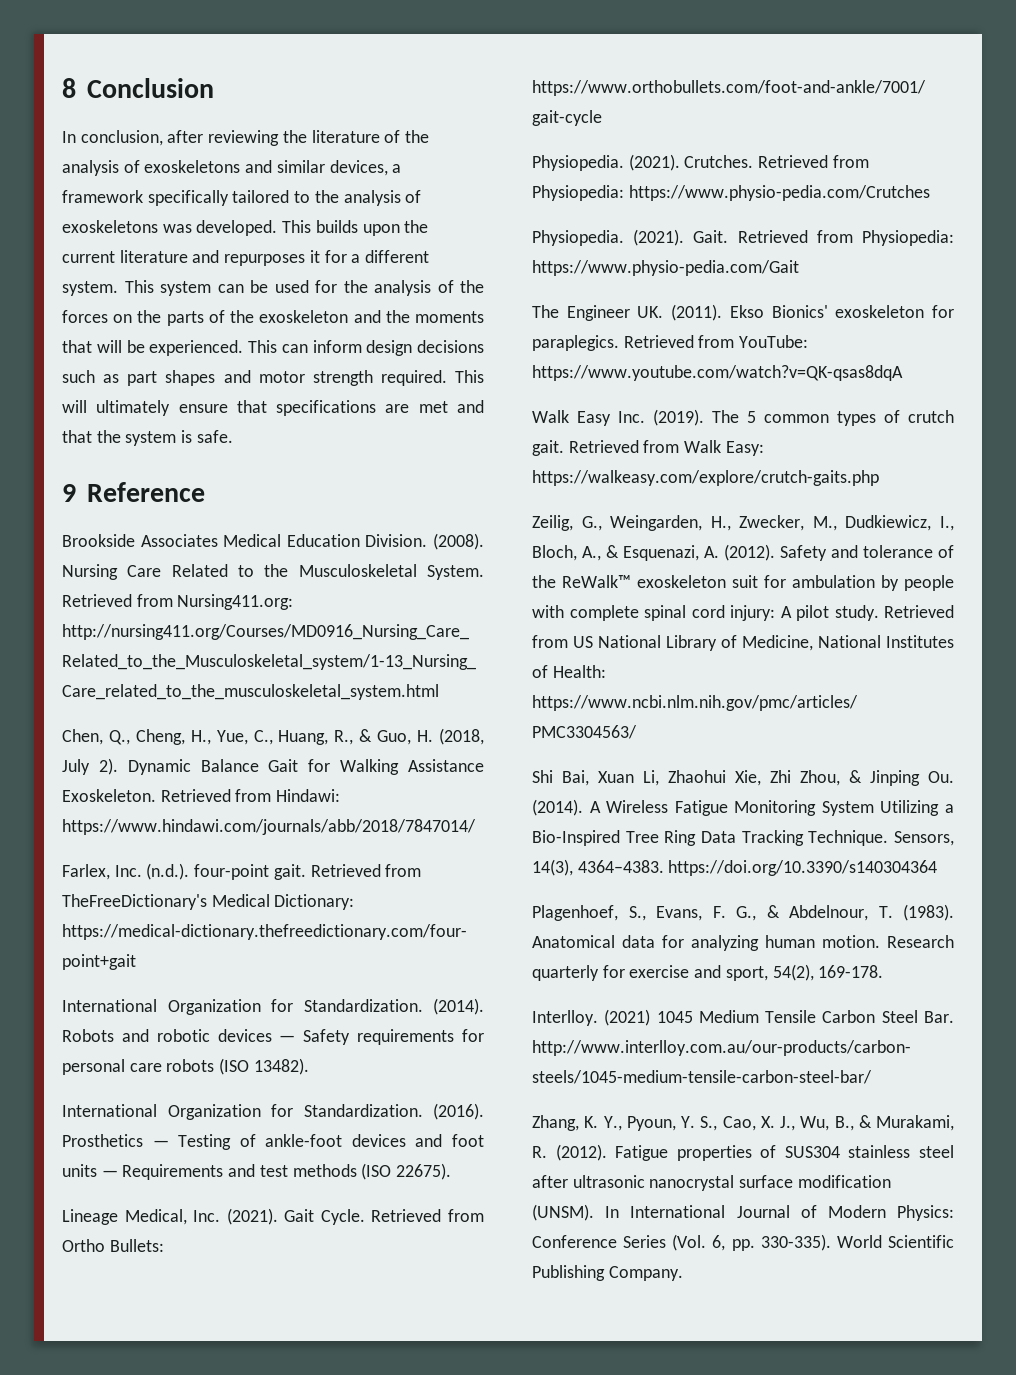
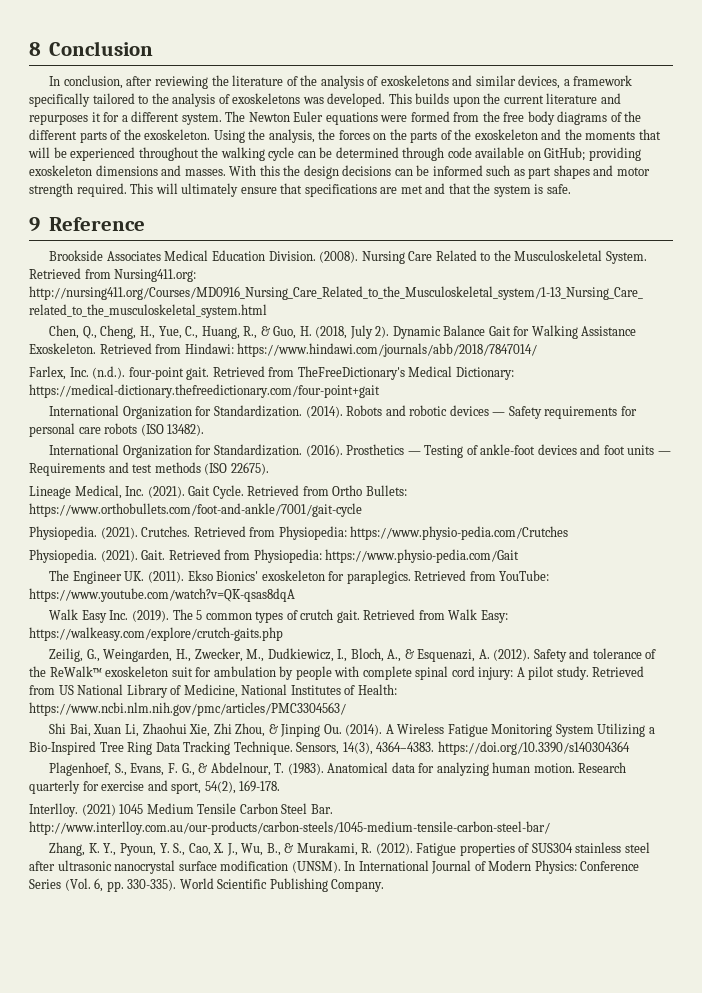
- This system can be used for the analysis of the forces on the parts of the exoskeleton and the moments that will be experienced. This can inform design decisions such as part shapes and motor strength required.
+ The Newton Euler equations were formed from the free body diagrams of the different parts of the exoskeleton. Using the analysis, the forces on the parts of the exoskeleton and the moments that will be experienced throughout the walking cycle can be determined through code available on GitHub; providing exoskeleton dimensions and masses. With this the design decisions can be informed such as part shapes and motor strength required.

